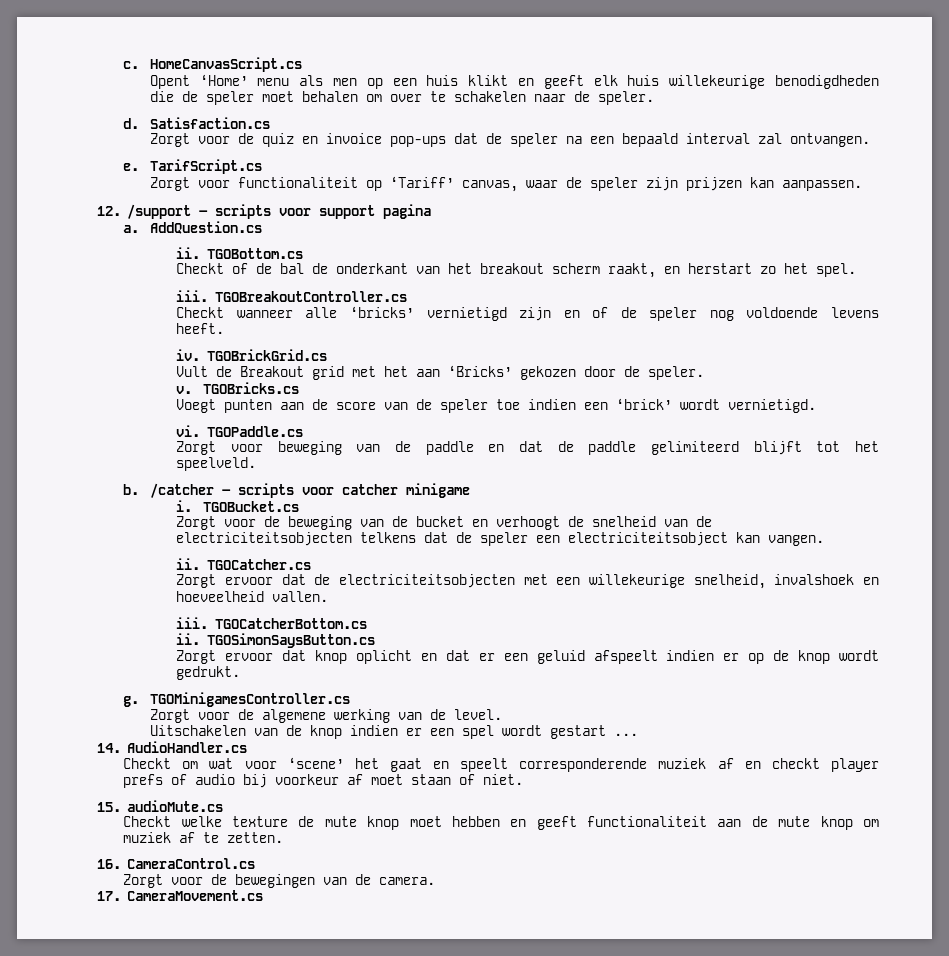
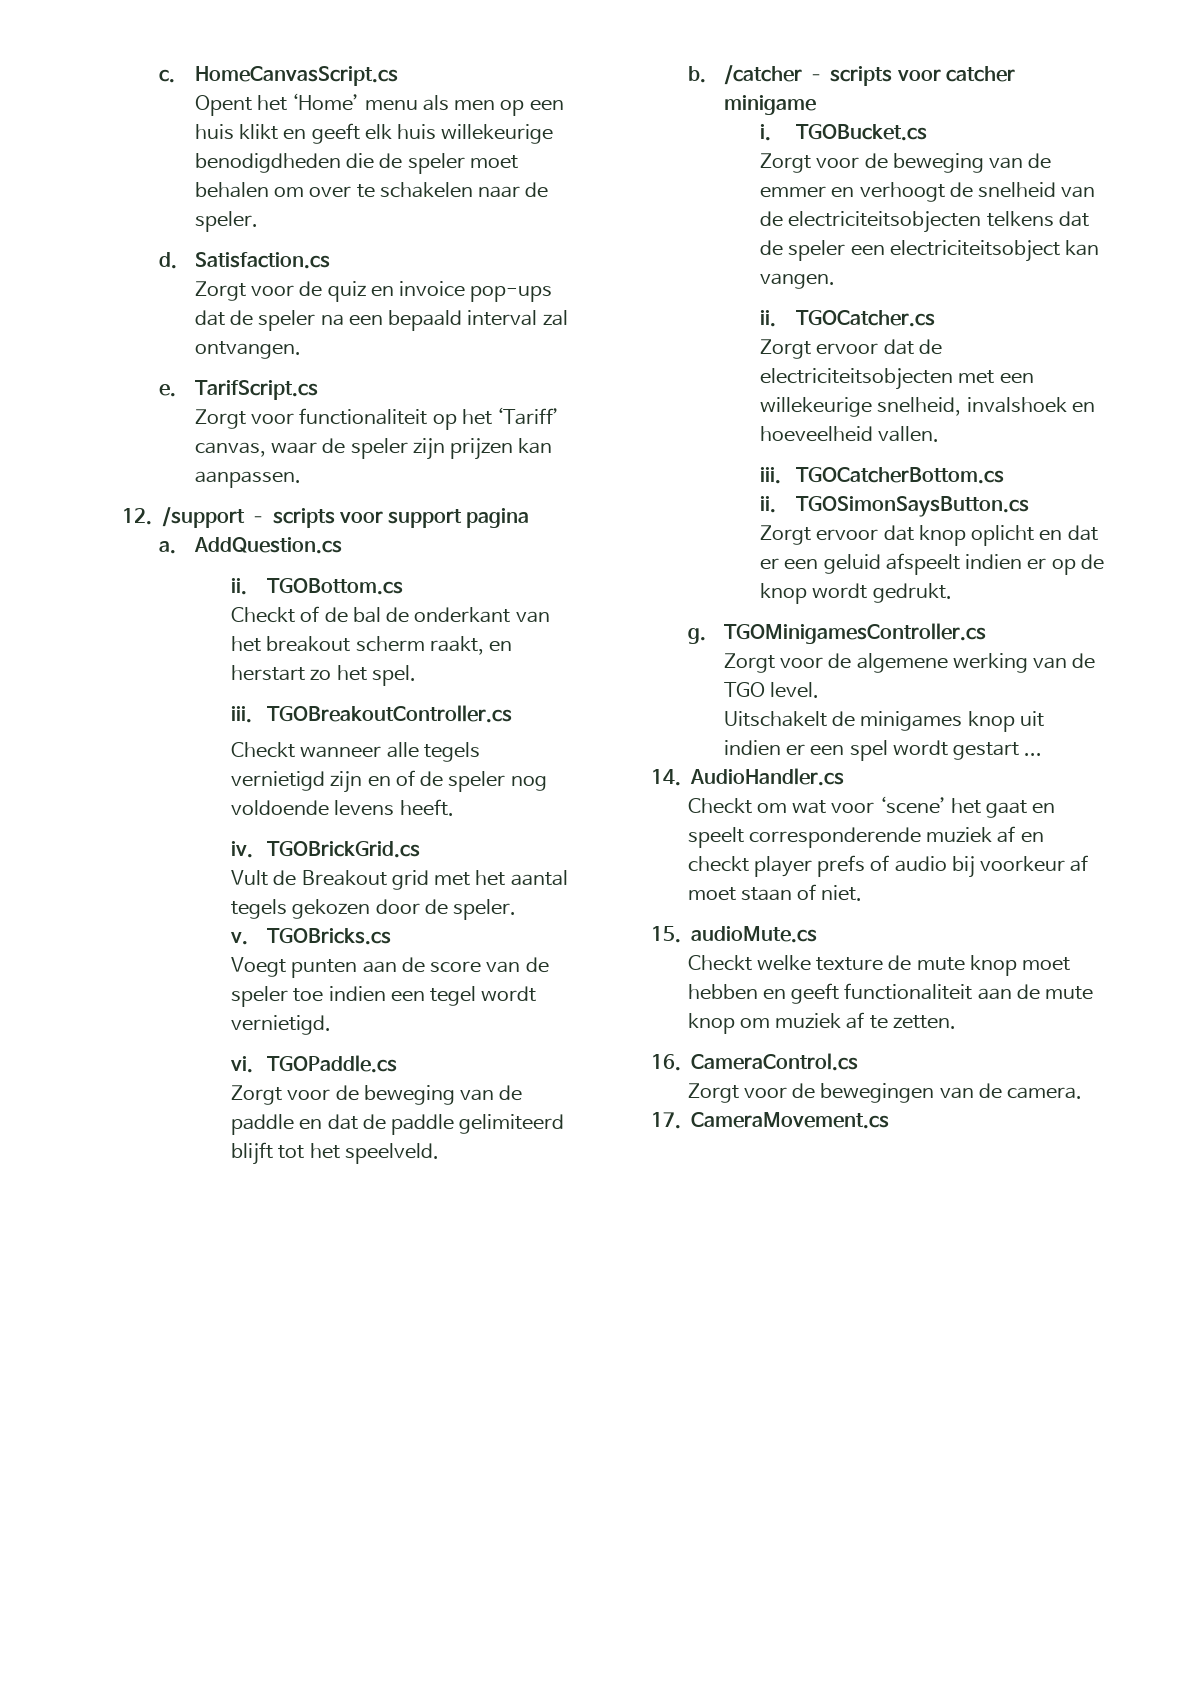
- Opent ‘Home’ menu als men op een huis klikt en geeft elk huis willekeurige benodigdheden die de speler moet behalen om over te schakelen naar de speler.
+ Opent het ‘Home’ menu als men op een huis klikt en geeft elk huis willekeurige benodigdheden die de speler moet behalen om over te schakelen naar de speler.
- Zorgt voor functionaliteit op ‘Tariff’ canvas, waar de speler zijn prijzen kan aanpassen.
+ Zorgt voor functionaliteit op het ‘Tariff’ canvas, waar de speler zijn prijzen kan aanpassen.
- Checkt wanneer alle ‘bricks’ vernietigd zijn en of de speler nog voldoende levens heeft.
+ Checkt wanneer alle tegels vernietigd zijn en of de speler nog voldoende levens heeft.
- Vult de Breakout grid met het aan ‘Bricks’ gekozen door de speler.
+ Vult de Breakout grid met het aantal tegels gekozen door de speler.
- Voegt punten aan de score van de speler toe indien een ‘brick’ wordt vernietigd.
+ Voegt punten aan de score van de speler toe indien een tegel wordt vernietigd.
- Zorgt voor beweging van de paddle en dat de paddle gelimiteerd blijft tot het speelveld.
+ Zorgt voor de beweging van de paddle en dat de paddle gelimiteerd blijft tot het speelveld.
- Zorgt voor de beweging van de bucket en verhoogt de snelheid van de electriciteitsobjecten telkens dat de speler een electriciteitsobject kan vangen.
+ Zorgt voor de beweging van de emmer en verhoogt de snelheid van de electriciteitsobjecten telkens dat de speler een electriciteitsobject kan vangen.
- Zorgt voor de algemene werking van de level.
+ Zorgt voor de algemene werking van de TGO level.
- Uitschakelen van de knop indien er een spel wordt gestart ...
+ Uitschakelt de minigames knop uit indien er een spel wordt gestart ...

